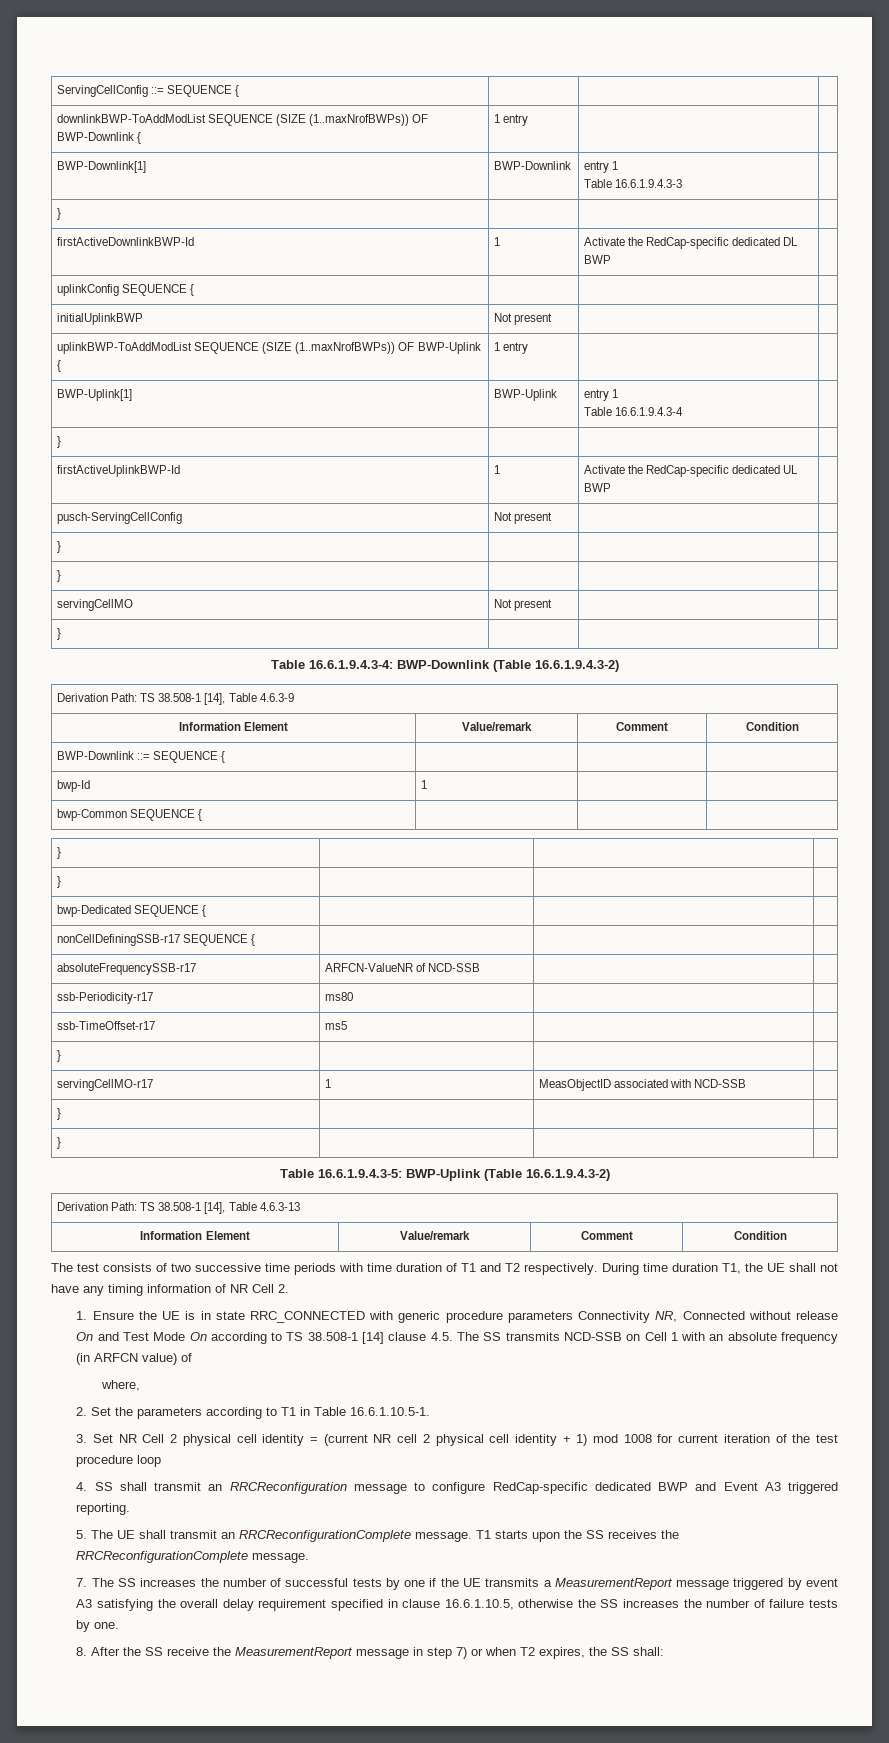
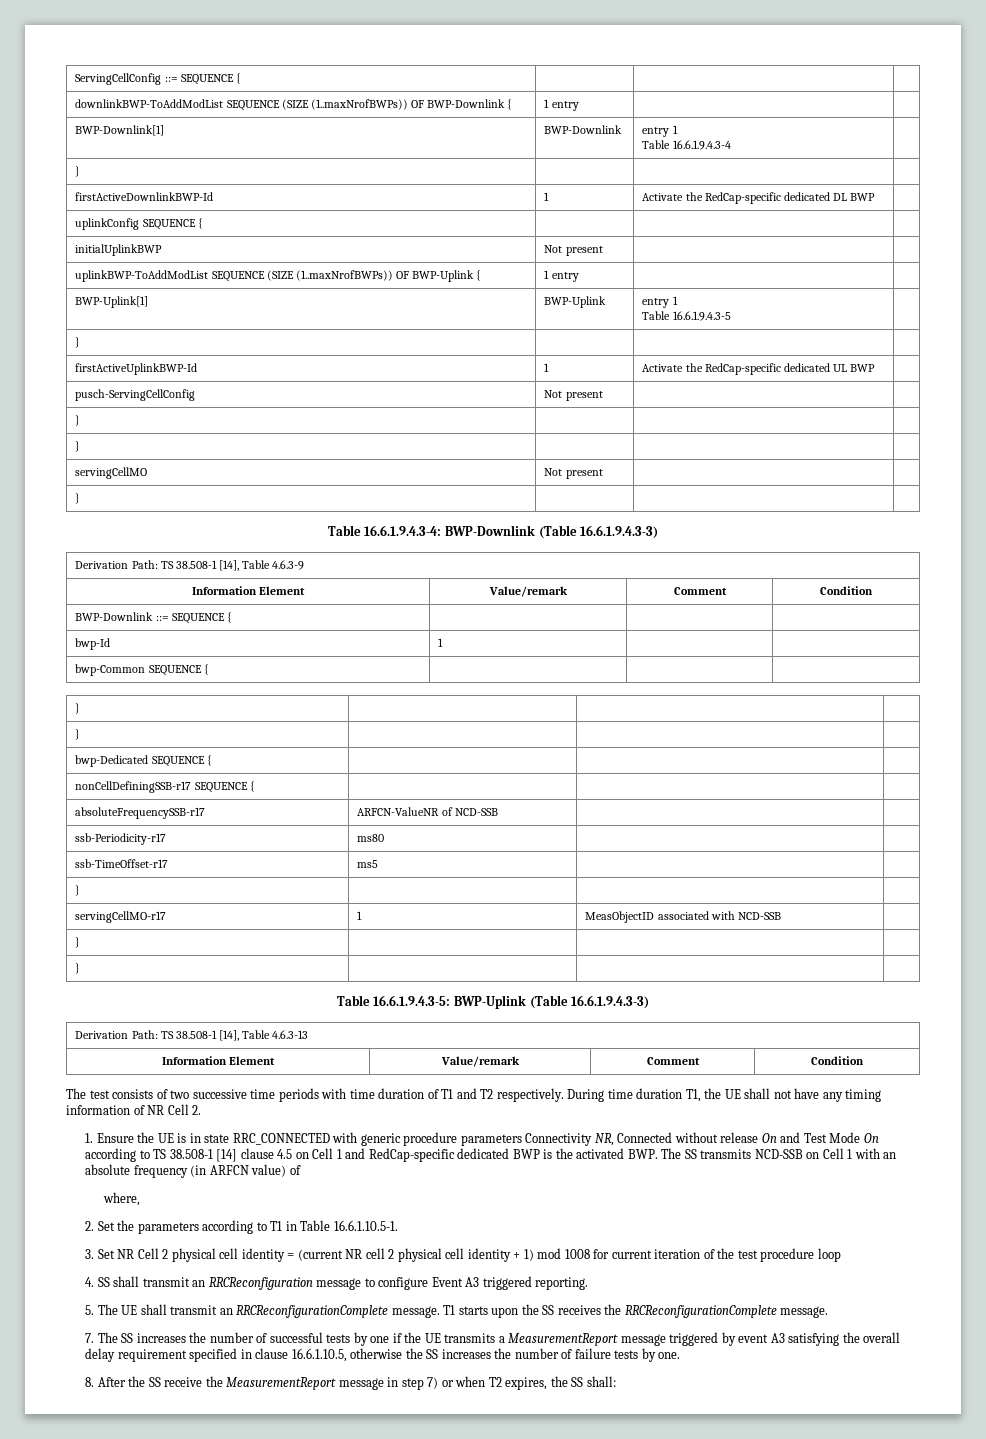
  BWP-Downlink[1] | BWP-Downlink | entry 1
- Table 16.6.1.9.4.3-3 |
+ Table 16.6.1.9.4.3-4 |
  BWP-Uplink[1] | BWP-Uplink | entry 1
- Table 16.6.1.9.4.3-4 |
+ Table 16.6.1.9.4.3-5 |
- Table 16.6.1.9.4.3-4: BWP-Downlink (Table 16.6.1.9.4.3-2)
+ Table 16.6.1.9.4.3-4: BWP-Downlink (Table 16.6.1.9.4.3-3)
- Table 16.6.1.9.4.3-5: BWP-Uplink (Table 16.6.1.9.4.3-2)
+ Table 16.6.1.9.4.3-5: BWP-Uplink (Table 16.6.1.9.4.3-3)
- 1. Ensure the UE is in state RRC_CONNECTED with generic procedure parameters Connectivity NR, Connected without release On and Test Mode On according to TS 38.508-1 [14] clause 4.5. The SS transmits NCD-SSB on Cell 1 with an absolute frequency (in ARFCN value) of
+ 1. Ensure the UE is in state RRC_CONNECTED with generic procedure parameters Connectivity NR, Connected without release On and Test Mode On according to TS 38.508-1 [14] clause 4.5 on Cell 1 and RedCap-specific dedicated BWP is the activated BWP. The SS transmits NCD-SSB on Cell 1 with an absolute frequency (in ARFCN value) of
- 4. SS shall transmit an RRCReconfiguration message to configure RedCap-specific dedicated BWP and Event A3 triggered reporting.
+ 4. SS shall transmit an RRCReconfiguration message to configure Event A3 triggered reporting.

